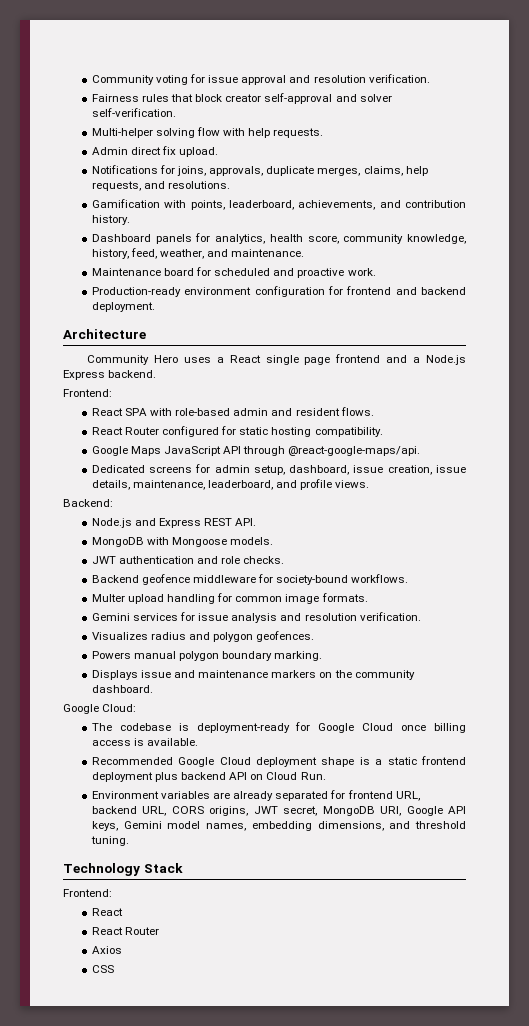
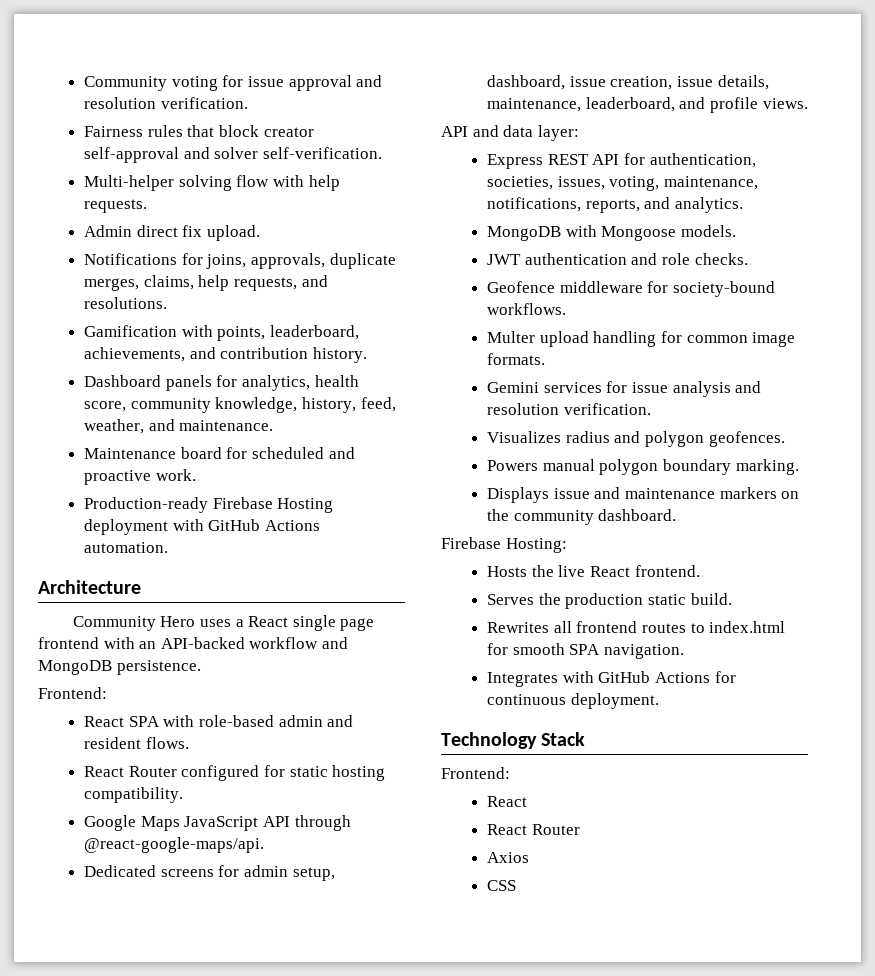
- Production-ready environment configuration for frontend and backend deployment.
+ Production-ready Firebase Hosting deployment with GitHub Actions automation.
- Community Hero uses a React single page frontend and a Node.js Express backend.
+ Community Hero uses a React single page frontend with an API-backed workflow and MongoDB persistence.
- Backend:
- Node.js and Express REST API.
+ API and data layer:
+ Express REST API for authentication, societies, issues, voting, maintenance, notifications, reports, and analytics.
- Backend geofence middleware for society-bound workflows.
+ Geofence middleware for society-bound workflows.
- Google Cloud:
- The codebase is deployment-ready for Google Cloud once billing access is available.
- Recommended Google Cloud deployment shape is a static frontend deployment plus backend API on Cloud Run.
- Environment variables are already separated for frontend URL, backend URL, CORS origins, JWT secret, MongoDB URI, Google API keys, Gemini model names, embedding dimensions, and threshold tuning.
+ Firebase Hosting:
+ Hosts the live React frontend.
+ Serves the production static build.
+ Rewrites all frontend routes to index.html for smooth SPA navigation.
+ Integrates with GitHub Actions for continuous deployment.

